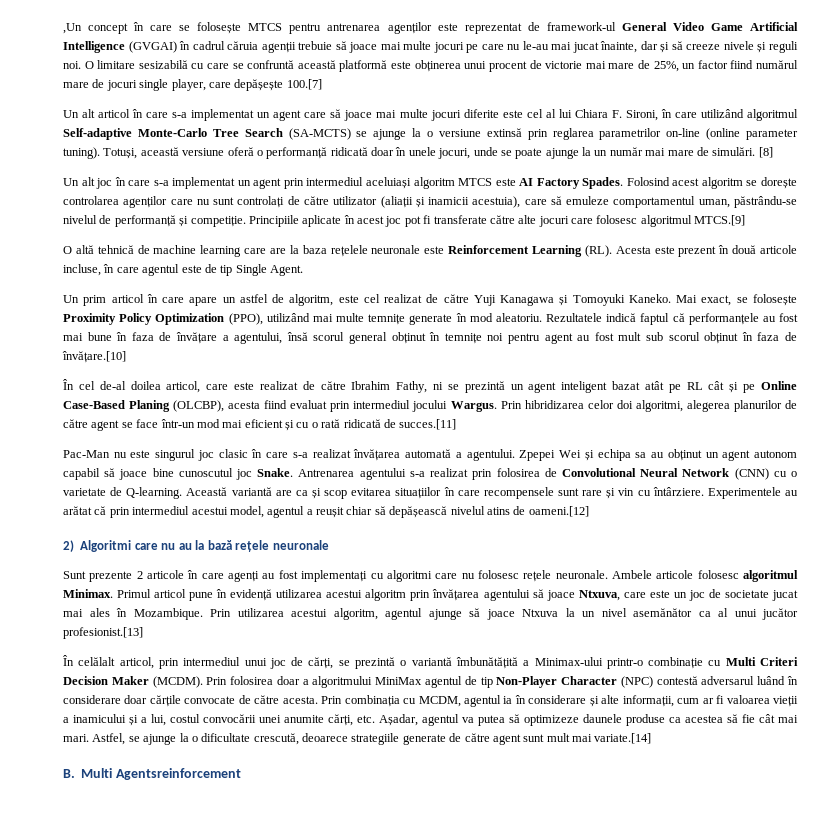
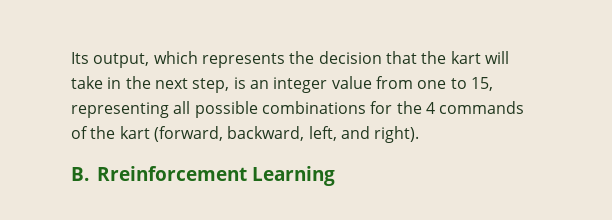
- ,Un concept în care se folosește MTCS pentru antrenarea agenților este reprezentat de framework-ul General Video Game Artificial Intelligence (GVGAI) în cadrul căruia agenții trebuie să joace mai multe jocuri pe care nu le-au mai jucat înainte, dar și să creeze nivele și reguli noi. O limitare sesizabilă cu care se confruntă această platformă este obținerea unui procent de victorie mai mare de 25%, un factor fiind numărul mare de jocuri single player, care depășește 100.[7]
- Un alt articol în care s-a implementat un agent care să joace mai multe jocuri diferite este cel al lui Chiara F. Sironi, în care utilizând algoritmul Self-adaptive Monte-Carlo Tree Search (SA-MCTS) se ajunge la o versiune extinsă prin reglarea parametrilor on-line (online parameter tuning). Totuși, această versiune oferă o performanță ridicată doar în unele jocuri, unde se poate ajunge la un număr mai mare de simulări. [8]
- Un alt joc în care s-a implementat un agent prin intermediul aceluiași algoritm MTCS este AI Factory Spades. Folosind acest algoritm se dorește controlarea agenților care nu sunt controlați de către utilizator (aliații și inamicii acestuia), care să emuleze comportamentul uman, păstrându-se nivelul de performanță și competiție. Principiile aplicate în acest joc pot fi transferate către alte jocuri care folosesc algoritmul MTCS.[9]
- O altă tehnică de machine learning care are la baza rețelele neuronale este Reinforcement Learning (RL). Acesta este prezent în două articole incluse, în care agentul este de tip Single Agent.
- Un prim articol în care apare un astfel de algoritm, este cel realizat de către Yuji Kanagawa și Tomoyuki Kaneko. Mai exact, se folosește Proximity Policy Optimization (PPO), utilizând mai multe temnițe generate în mod aleatoriu. Rezultatele indică faptul că performanțele au fost mai bune în faza de învățare a agentului, însă scorul general obținut în temnițe noi pentru agent au fost mult sub scorul obținut în faza de învățare.[10]
- În cel de-al doilea articol, care este realizat de către Ibrahim Fathy, ni se prezintă un agent inteligent bazat atât pe RL cât și pe Online Case-Based Planing (OLCBP), acesta fiind evaluat prin intermediul jocului Wargus. Prin hibridizarea celor doi algoritmi, alegerea planurilor de către agent se face într-un mod mai eficient și cu o rată ridicată de succes.[11]
- Pac-Man nu este singurul joc clasic în care s-a realizat învățarea automată a agentului. Zpepei Wei și echipa sa au obținut un agent autonom capabil să joace bine cunoscutul joc Snake. Antrenarea agentului s-a realizat prin folosirea de Convolutional Neural Network (CNN) cu o varietate de Q-learning. Această variantă are ca și scop evitarea situațiilor în care recompensele sunt rare și vin cu întârziere. Experimentele au arătat că prin intermediul acestui model, agentul a reușit chiar să depășească nivelul atins de oameni.[12]
- 2) Algoritmi care nu au la bază rețele neuronale
- Sunt prezente 2 articole în care agenți au fost implementați cu algoritmi care nu folosesc rețele neuronale. Ambele articole folosesc algoritmul Minimax. Primul articol pune în evidență utilizarea acestui algoritm prin învățarea agentului să joace Ntxuva, care este un joc de societate jucat mai ales în Mozambique. Prin utilizarea acestui algoritm, agentul ajunge să joace Ntxuva la un nivel asemănător ca al unui jucător profesionist.[13]
- În celălalt articol, prin intermediul unui joc de cărți, se prezintă o variantă îmbunătățită a Minimax-ului printr-o combinație cu Multi Criteri Decision Maker (MCDM). Prin folosirea doar a algoritmului MiniMax agentul de tip Non-Player Character (NPC) contestă adversarul luând în considerare doar cărțile convocate de către acesta. Prin combinația cu MCDM, agentul ia în considerare și alte informații, cum ar fi valoarea vieții a inamicului și a lui, costul convocării unei anumite cărți, etc. Așadar, agentul va putea să optimizeze daunele produse ca acestea să fie cât mai mari. Astfel, se ajunge la o dificultate crescută, deoarece strategiile generate de către agent sunt mult mai variate.[14]
- B. Multi Agentsreinforcement
+ Its output, which represents the decision that the kart will take in the next step, is an integer value from one to 15, representing all possible combinations for the 4 commands of the kart (forward, backward, left, and right).
+ B. Rreinforcement Learning

